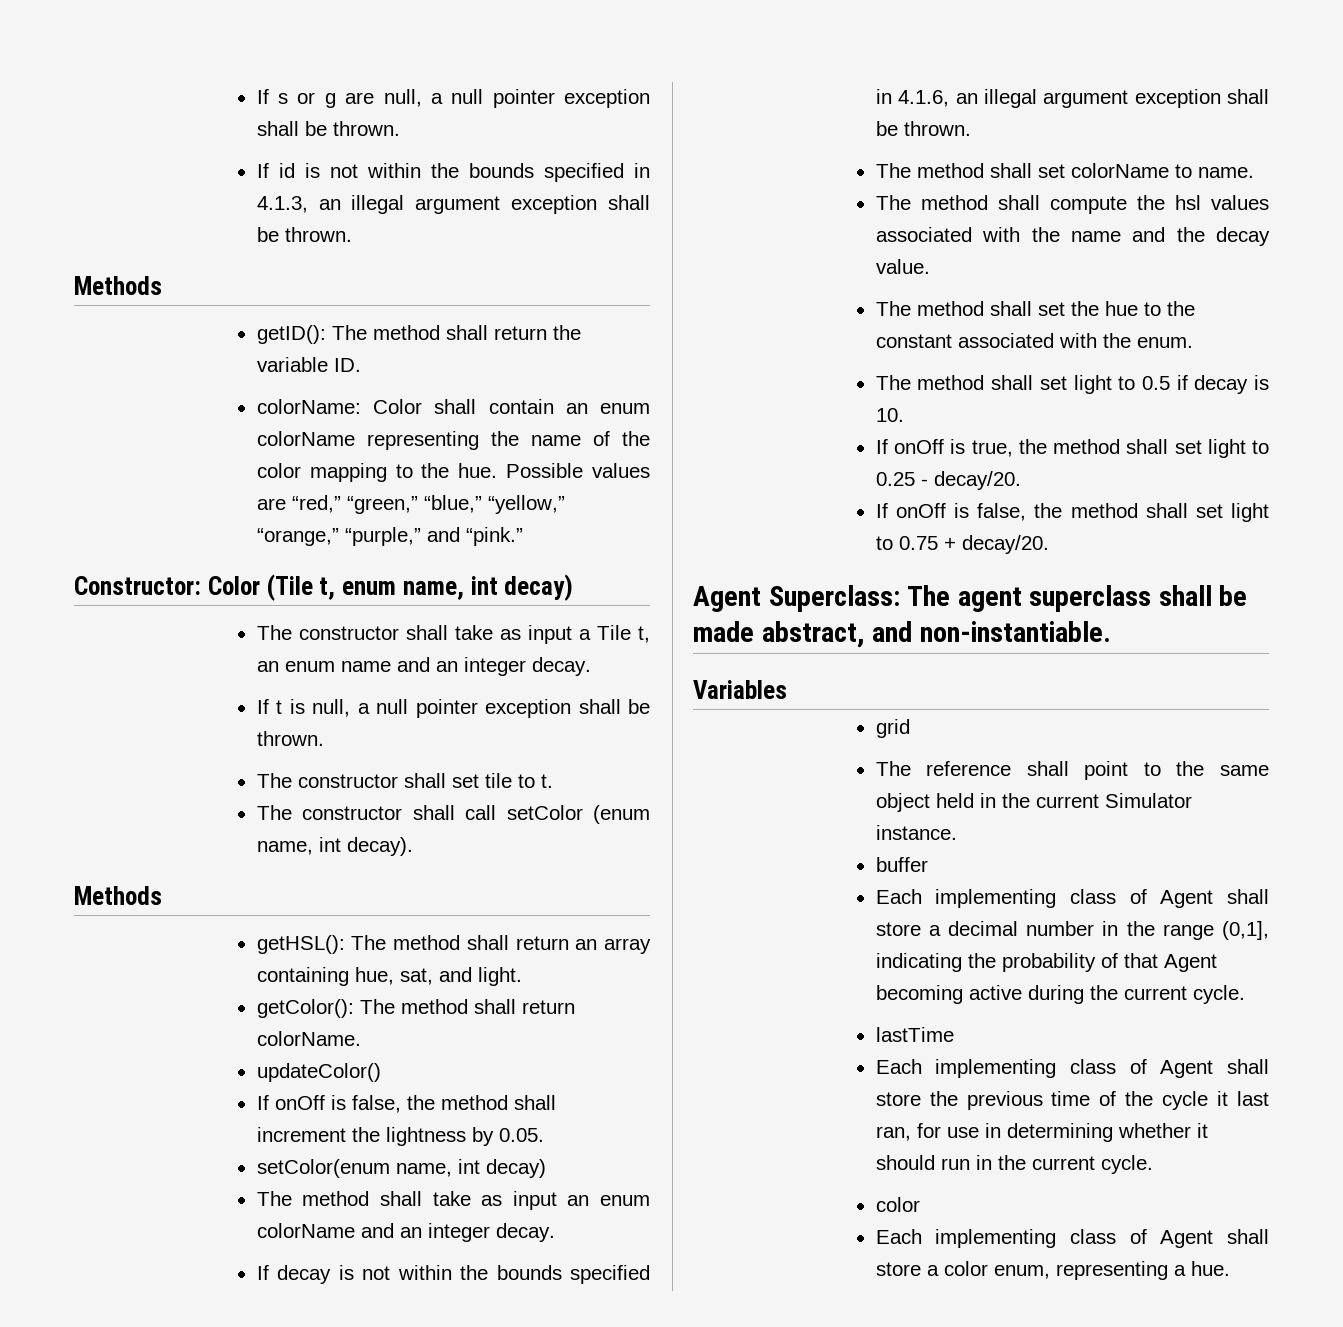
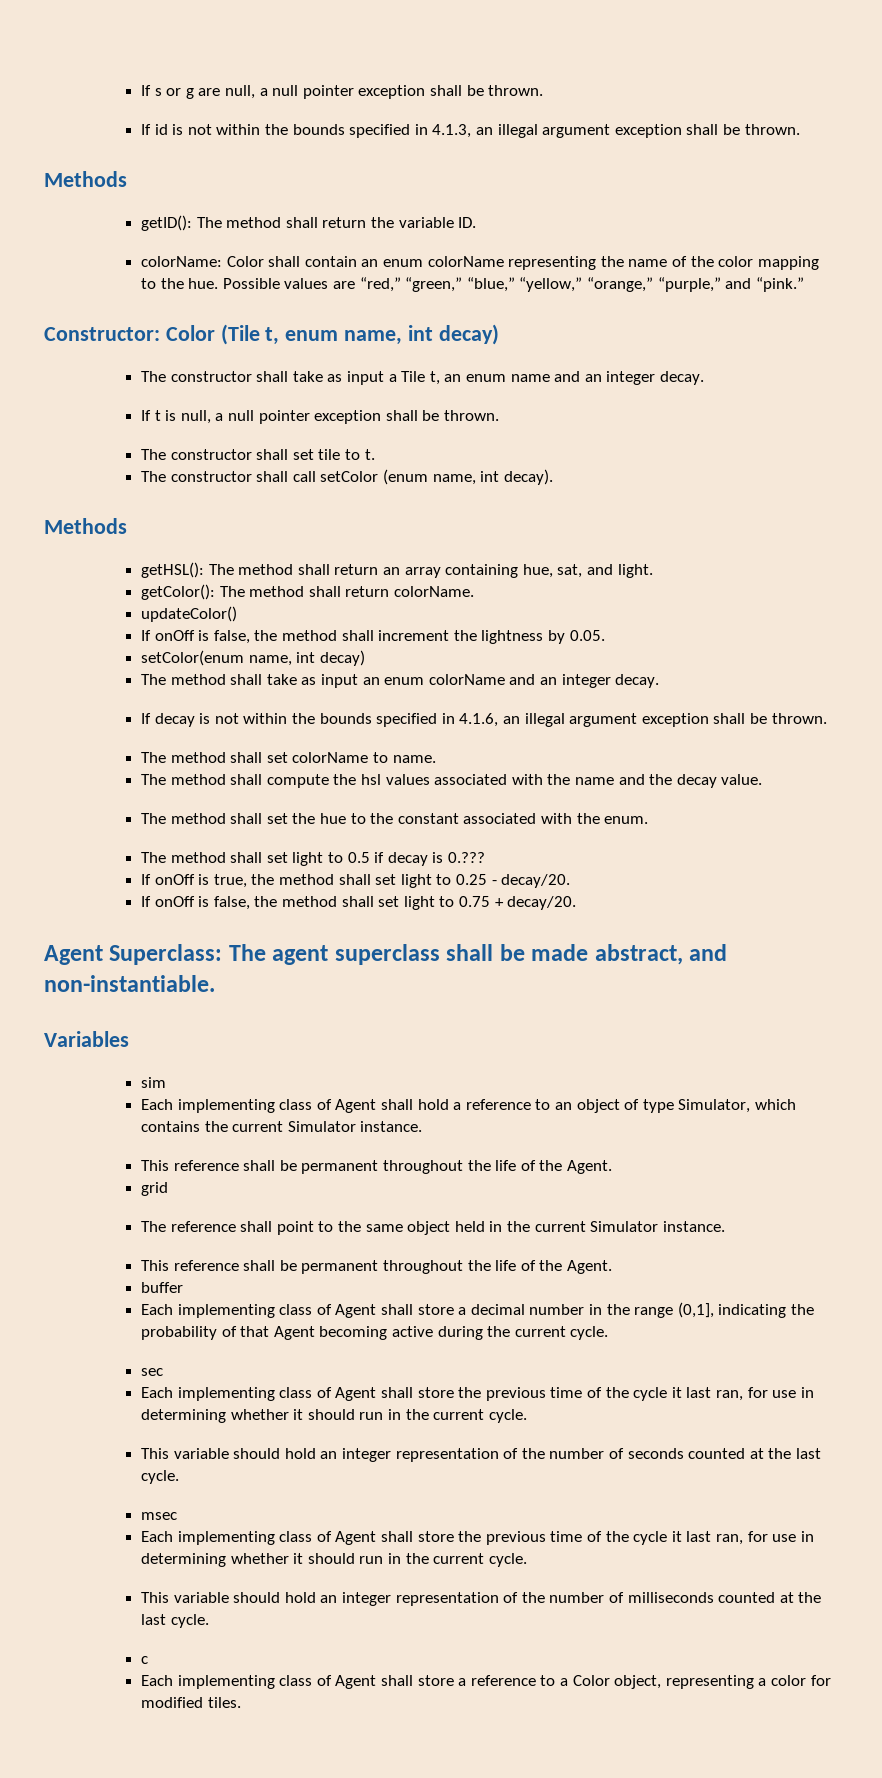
- The method shall set light to 0.5 if decay is 10.
+ The method shall set light to 0.5 if decay is 0.???
+ sim
+ Each implementing class of Agent shall hold a reference to an object of type Simulator, which contains the current Simulator instance.
+ This reference shall be permanent throughout the life of the Agent.
  The reference shall point to the same object held in the current Simulator instance.
+ This reference shall be permanent throughout the life of the Agent.
- lastTime
+ sec
  Each implementing class of Agent shall store the previous time of the cycle it last ran, for use in determining whether it should run in the current cycle.
- color
- Each implementing class of Agent shall store a color enum, representing a hue.
+ This variable should hold an integer representation of the number of seconds counted at the last cycle.
+ msec
+ Each implementing class of Agent shall store the previous time of the cycle it last ran, for use in determining whether it should run in the current cycle.
+ This variable should hold an integer representation of the number of milliseconds counted at the last cycle.
+ c
+ Each implementing class of Agent shall store a reference to a Color object, representing a color for modified tiles.

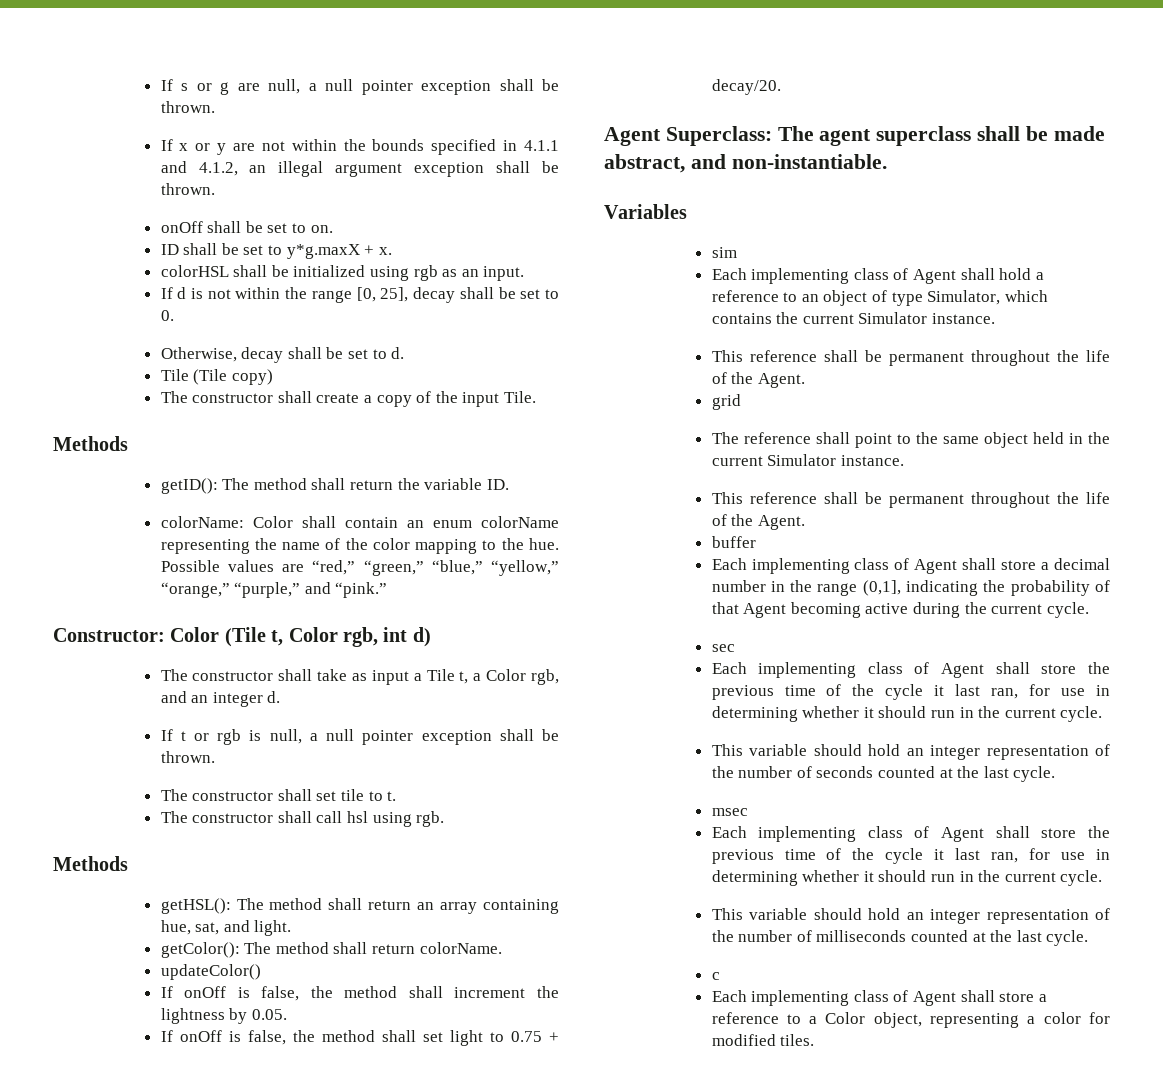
- If id is not within the bounds specified in 4.1.3, an illegal argument exception shall be thrown.
+ If x or y are not within the bounds specified in 4.1.1 and 4.1.2, an illegal argument exception shall be thrown.
+ onOff shall be set to on.
+ ID shall be set to y*g.maxX + x.
+ colorHSL shall be initialized using rgb as an input.
+ If d is not within the range [0, 25], decay shall be set to 0.
+ Otherwise, decay shall be set to d.
+ Tile (Tile copy)
+ The constructor shall create a copy of the input Tile.
- Constructor: Color (Tile t, enum name, int decay)
+ Constructor: Color (Tile t, Color rgb, int d)
- The constructor shall take as input a Tile t, an enum name and an integer decay.
+ The constructor shall take as input a Tile t, a Color rgb, and an integer d.
- If t is null, a null pointer exception shall be thrown.
+ If t or rgb is null, a null pointer exception shall be thrown.
- The constructor shall call setColor (enum name, int decay).
+ The constructor shall call hsl using rgb.
- setColor(enum name, int decay)
- The method shall take as input an enum colorName and an integer decay.
- If decay is not within the bounds specified in 4.1.6, an illegal argument exception shall be thrown.
- The method shall set colorName to name.
- The method shall compute the hsl values associated with the name and the decay value.
- The method shall set the hue to the constant associated with the enum.
- The method shall set light to 0.5 if decay is 0.???
- If onOff is true, the method shall set light to 0.25 - decay/20.

